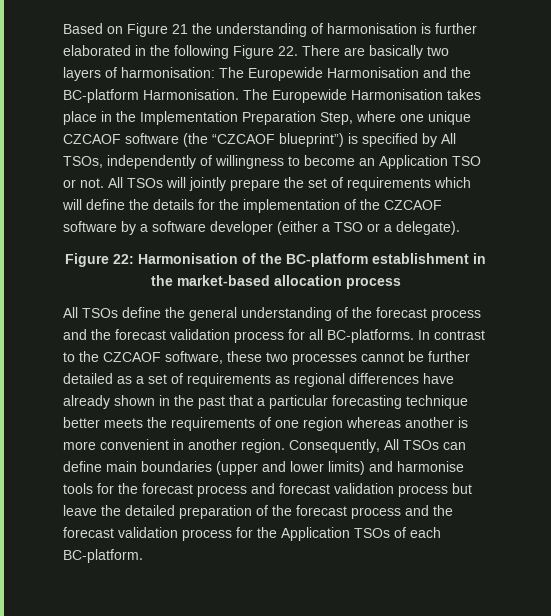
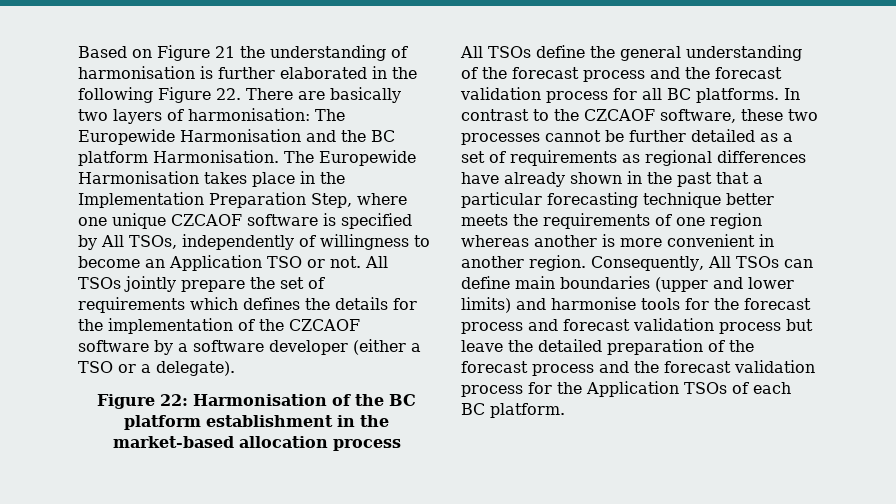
- Based on Figure 21 the understanding of harmonisation is further elaborated in the following Figure 22. There are basically two layers of harmonisation: The Europewide Harmonisation and the BC-platform Harmonisation.
+ Based on Figure 21 the understanding of harmonisation is further elaborated in the following Figure 22. There are basically two layers of harmonisation: The Europewide Harmonisation and the BC platform Harmonisation.
- The Europewide Harmonisation takes place in the Implementation Preparation Step, where one unique CZCAOF software (the “CZCAOF blueprint”) is specified by All TSOs, independently of willingness to become an Application TSO or not.
+ The Europewide Harmonisation takes place in the Implementation Preparation Step, where one unique CZCAOF software is specified by All TSOs, independently of willingness to become an Application TSO or not.
- All TSOs will jointly prepare the set of requirements which will define the details for the implementation of the CZCAOF software by a software developer (either a TSO or a delegate).
+ All TSOs jointly prepare the set of requirements which defines the details for the implementation of the CZCAOF software by a software developer (either a TSO or a delegate).
- Figure 22: Harmonisation of the BC-platform establishment in the market-based allocation process
+ Figure 22: Harmonisation of the BC platform establishment in the market-based allocation process
- All TSOs define the general understanding of the forecast process and the forecast validation process for all BC-platforms.
+ All TSOs define the general understanding of the forecast process and the forecast validation process for all BC platforms.
- Consequently, All TSOs can define main boundaries (upper and lower limits) and harmonise tools for the forecast process and forecast validation process but leave the detailed preparation of the forecast process and the forecast validation process for the Application TSOs of each BC-platform.
+ Consequently, All TSOs can define main boundaries (upper and lower limits) and harmonise tools for the forecast process and forecast validation process but leave the detailed preparation of the forecast process and the forecast validation process for the Application TSOs of each BC platform.

